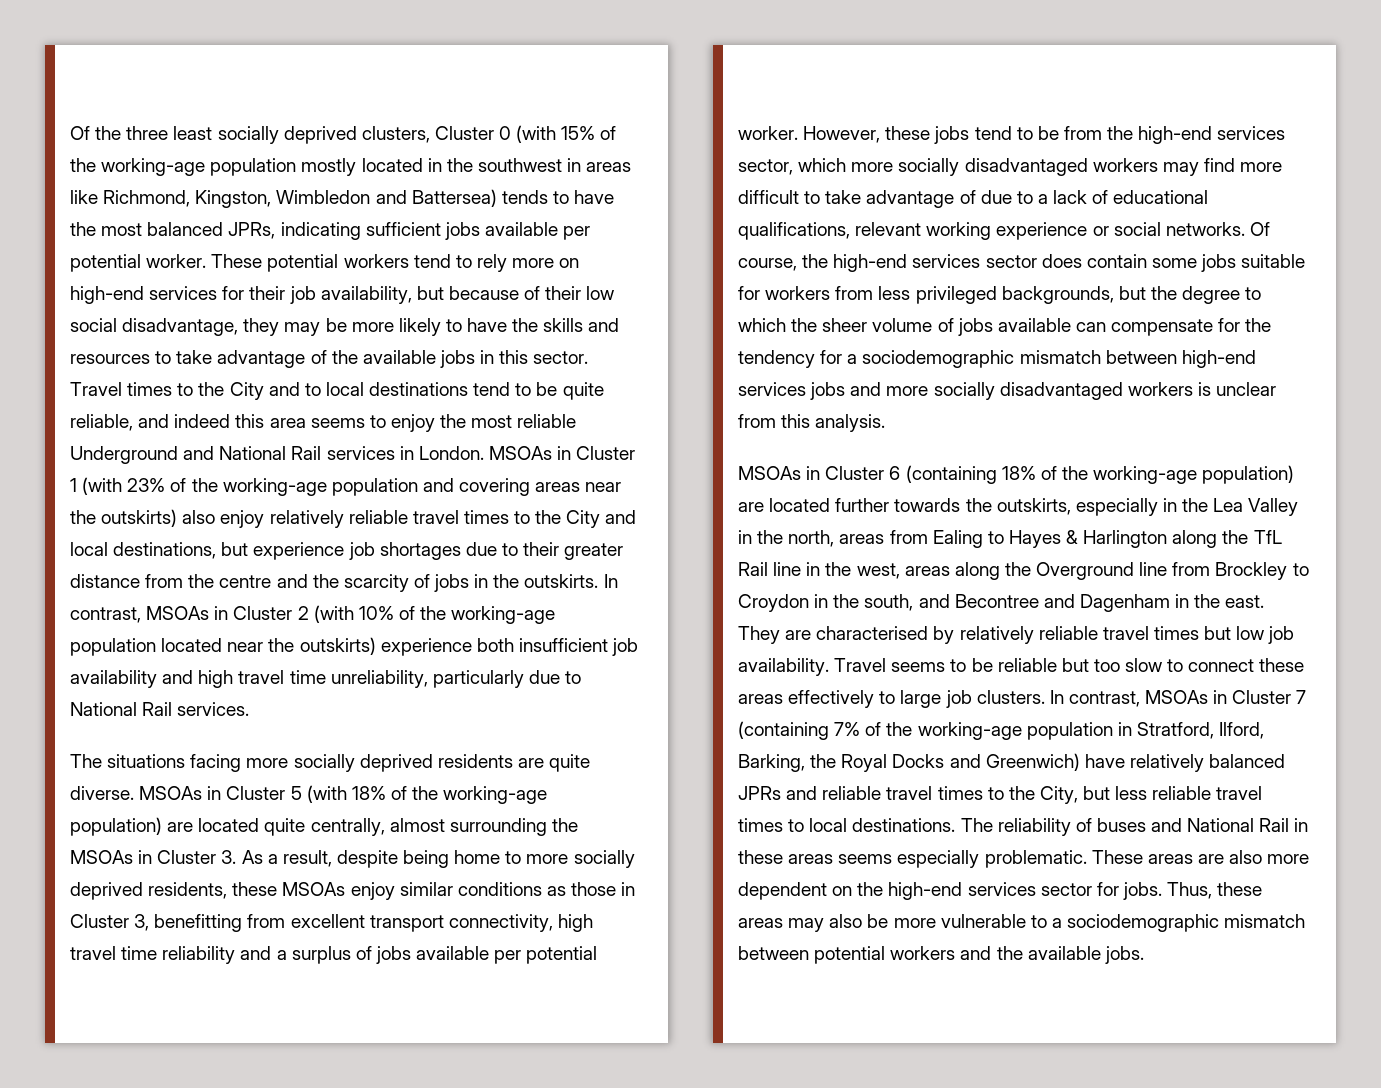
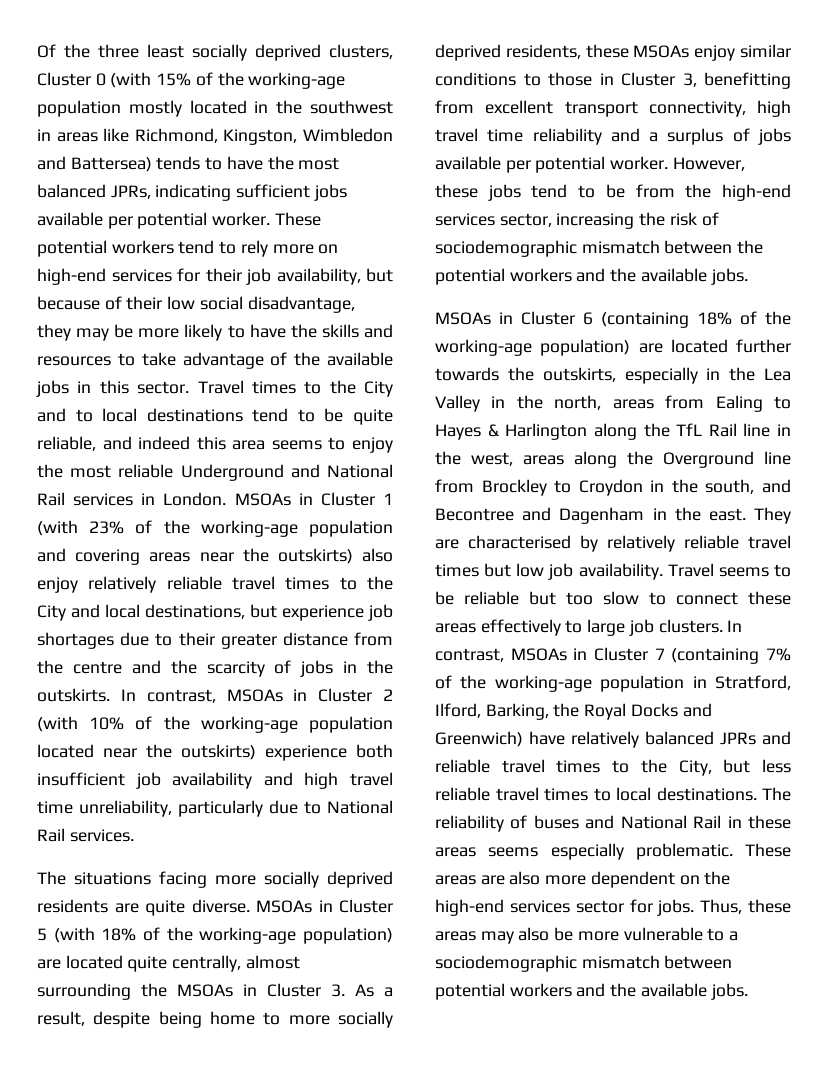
- MSOAs in Cluster 5 (with 18% of the working-age population) are located quite centrally, almost surrounding the MSOAs in Cluster 3. As a result, despite being home to more socially deprived residents, these MSOAs enjoy similar conditions as those in Cluster 3, benefitting from excellent transport connectivity, high travel time reliability and a surplus of jobs available per potential worker.
+ MSOAs in Cluster 5 (with 18% of the working-age population) are located quite centrally, almost surrounding the MSOAs in Cluster 3. As a result, despite being home to more socially deprived residents, these MSOAs enjoy similar conditions to those in Cluster 3, benefitting from excellent transport connectivity, high travel time reliability and a surplus of jobs available per potential worker.
- However, these jobs tend to be from the high-end services sector, which more socially disadvantaged workers may find more difficult to take advantage of due to a lack of educational qualifications, relevant working experience or social networks. Of course, the high-end services sector does contain some jobs suitable for workers from less privileged backgrounds, but the degree to which the sheer volume of jobs available can compensate for the tendency for a sociodemographic mismatch between high-end services jobs and more socially disadvantaged workers is unclear from this analysis.
+ However, these jobs tend to be from the high-end services sector, increasing the risk of sociodemographic mismatch between the potential workers and the available jobs.

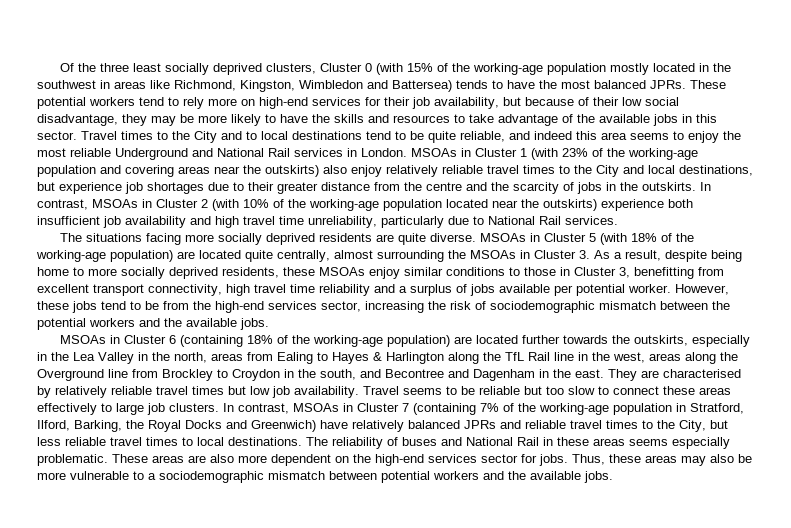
- Of the three least socially deprived clusters, Cluster 0 (with 15% of the working-age population mostly located in the southwest in areas like Richmond, Kingston, Wimbledon and Battersea) tends to have the most balanced JPRs, indicating sufficient jobs available per potential worker.
+ Of the three least socially deprived clusters, Cluster 0 (with 15% of the working-age population mostly located in the southwest in areas like Richmond, Kingston, Wimbledon and Battersea) tends to have the most balanced JPRs.

